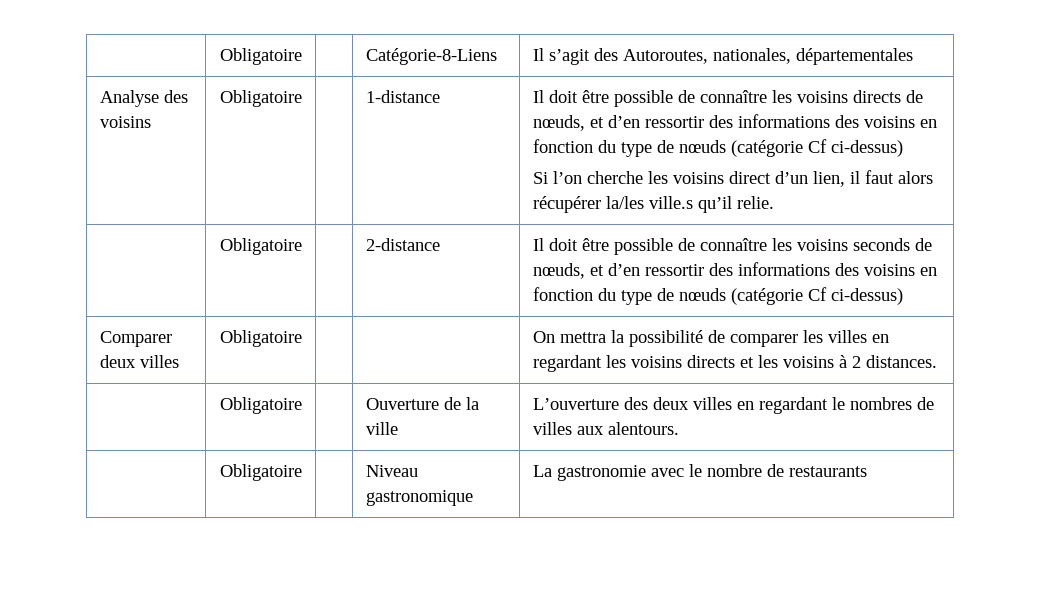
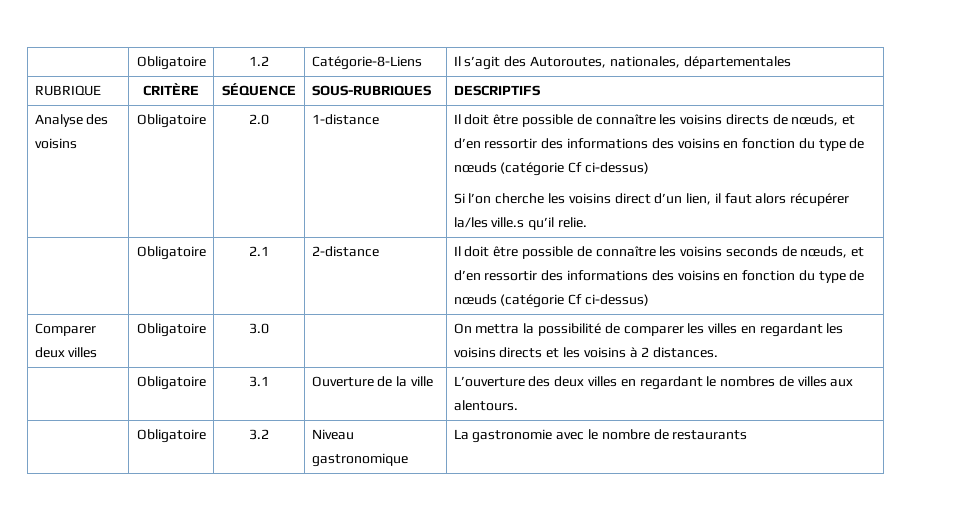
- | Obligatoire | | Catégorie-8-Liens | Il s’agit des Autoroutes, nationales, départementales
+ | Obligatoire | 1.2 | Catégorie-8-Liens | Il s’agit des Autoroutes, nationales, départementales
+ RUBRIQUE | CRITÈRE | SÉQUENCE | SOUS-RUBRIQUES | DESCRIPTIFS
+ 2.0
- | Obligatoire | | 2-distance | Il doit être possible de connaître les voisins seconds de nœuds, et d’en ressortir des informations des voisins en fonction du type de nœuds (catégorie Cf ci-dessus)
+ | Obligatoire | 2.1 | 2-distance | Il doit être possible de connaître les voisins seconds de nœuds, et d’en ressortir des informations des voisins en fonction du type de nœuds (catégorie Cf ci-dessus)
- Comparer deux villes | Obligatoire | | | On mettra la possibilité de comparer les villes en regardant les voisins directs et les voisins à 2 distances.
+ Comparer deux villes | Obligatoire | 3.0 | | On mettra la possibilité de comparer les villes en regardant les voisins directs et les voisins à 2 distances.
- | Obligatoire | | Ouverture de la ville | L’ouverture des deux villes en regardant le nombres de villes aux alentours.
+ | Obligatoire | 3.1 | Ouverture de la ville | L’ouverture des deux villes en regardant le nombres de villes aux alentours.
- | Obligatoire | | Niveau gastronomique | La gastronomie avec le nombre de restaurants
+ | Obligatoire | 3.2 | Niveau gastronomique | La gastronomie avec le nombre de restaurants

